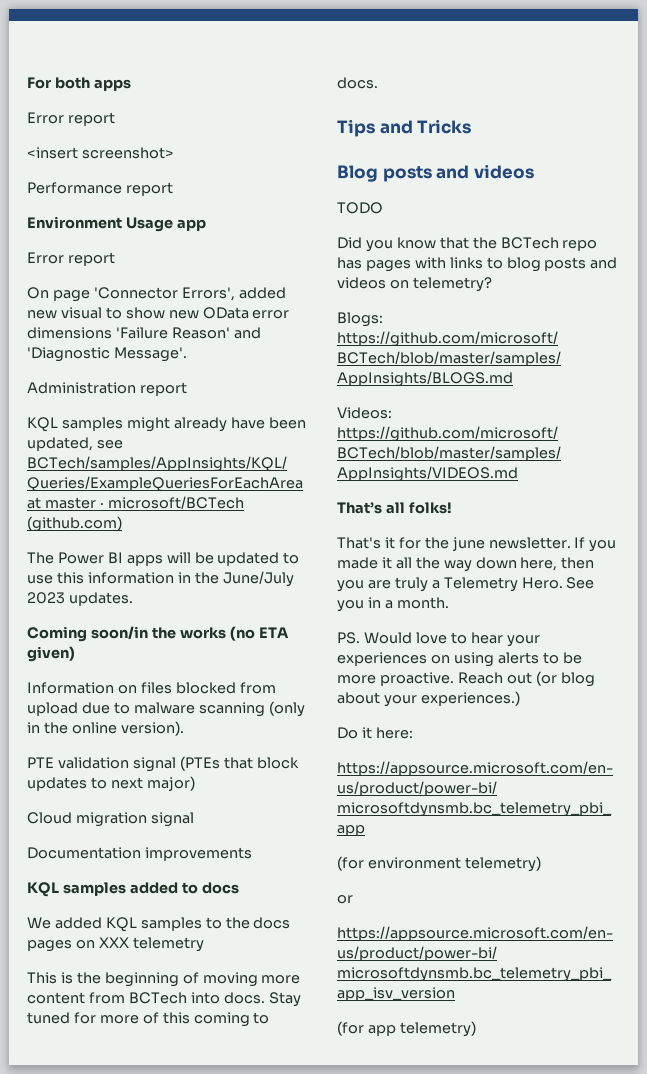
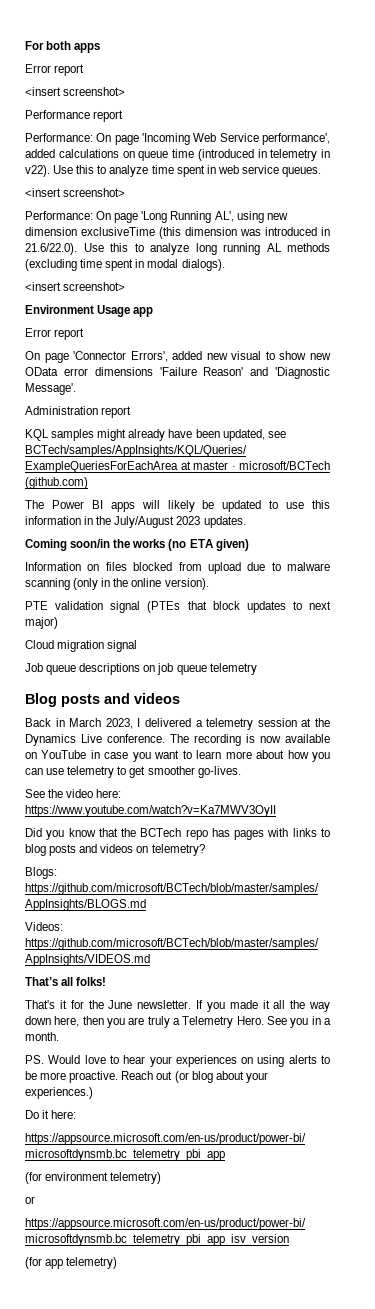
+ Performance: On page 'Incoming Web Service performance', added calculations on queue time (introduced in telemetry in v22). Use this to analyze time spent in web service queues.
+ <insert screenshot>
+ Performance: On page 'Long Running AL', using new dimension exclusiveTime (this dimension was introduced in 21.6/22.0). Use this to analyze long running AL methods (excluding time spent in modal dialogs).
+ <insert screenshot>
- The Power BI apps will be updated to use this information in the June/July 2023 updates.
+ The Power BI apps will likely be updated to use this information in the July/August 2023 updates.
- Documentation improvements
- KQL samples added to docs
- We added KQL samples to the docs pages on XXX telemetry
- This is the beginning of moving more content from BCTech into docs. Stay tuned for more of this coming to docs.
- Tips and Tricks
+ Job queue descriptions on job queue telemetry
  Blog posts and videos
- TODO
+ Back in March 2023, I delivered a telemetry session at the Dynamics Live conference. The recording is now available on YouTube in case you want to learn more about how you can use telemetry to get smoother go-lives.
+ See the video here: https://www.youtube.com/watch?v=Ka7MWV3OyII
- That's it for the june newsletter.
+ That's it for the June newsletter.

